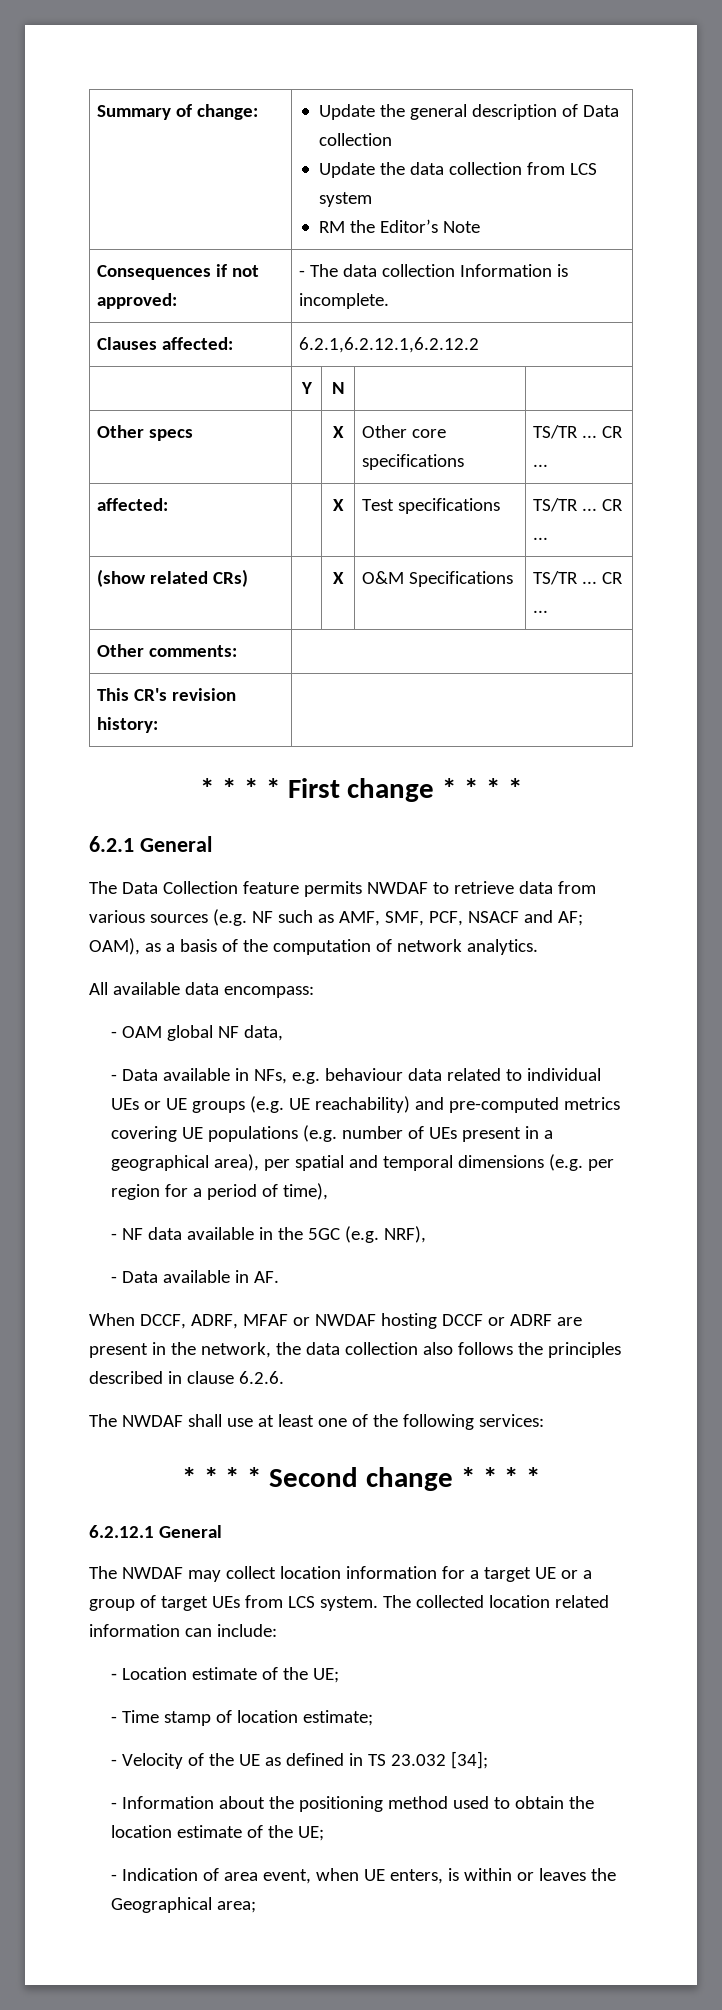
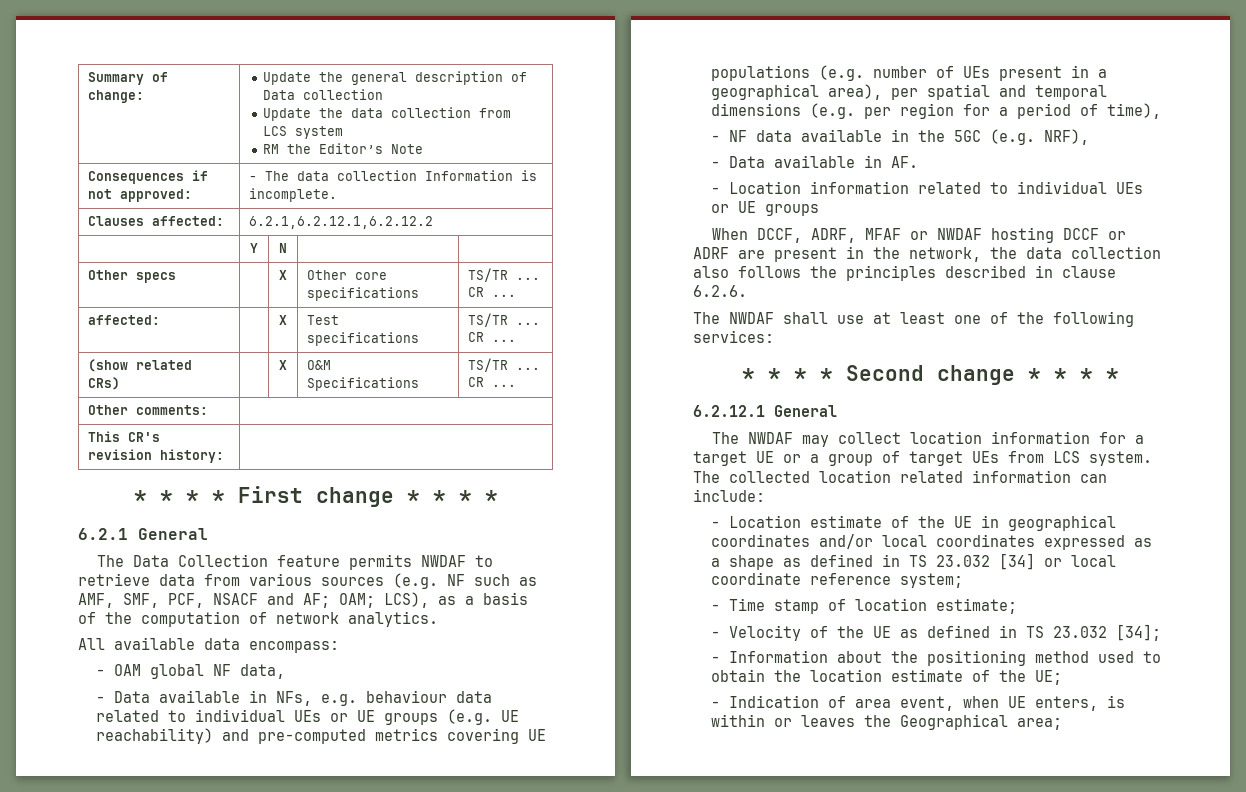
- The Data Collection feature permits NWDAF to retrieve data from various sources (e.g. NF such as AMF, SMF, PCF, NSACF and AF; OAM), as a basis of the computation of network analytics.
+ The Data Collection feature permits NWDAF to retrieve data from various sources (e.g. NF such as AMF, SMF, PCF, NSACF and AF; OAM; LCS), as a basis of the computation of network analytics.
+ - Location information related to individual UEs or UE groups
- ‐ Location estimate of the UE;
+ ‐ Location estimate of the UE in geographical coordinates and/or local coordinates expressed as a shape as defined in TS 23.032 [34] or local coordinate reference system;

